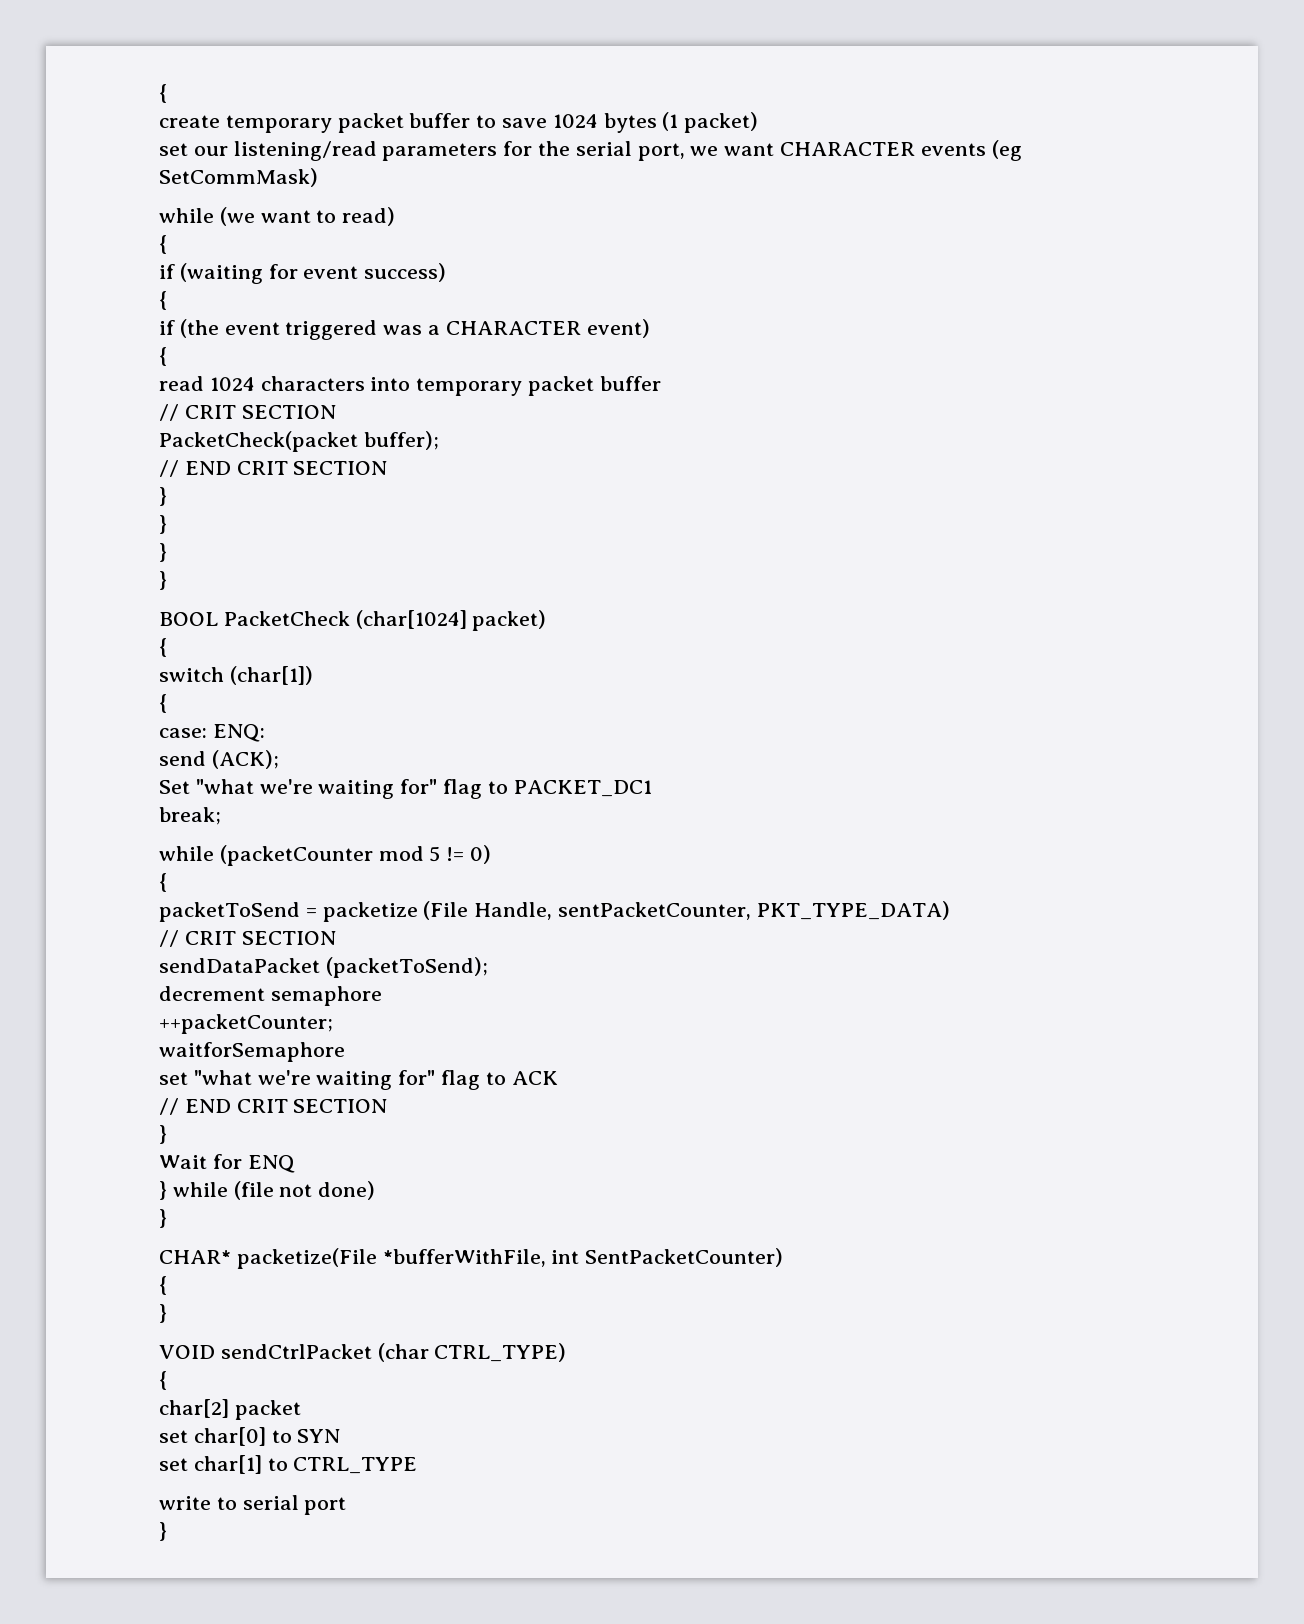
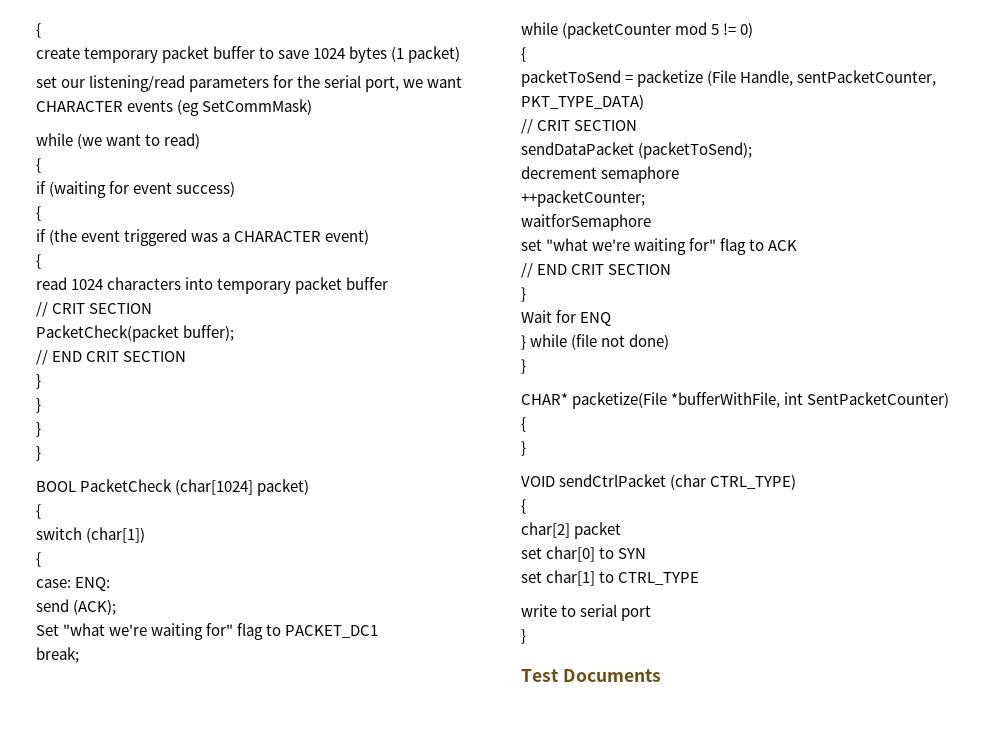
+ Test Documents

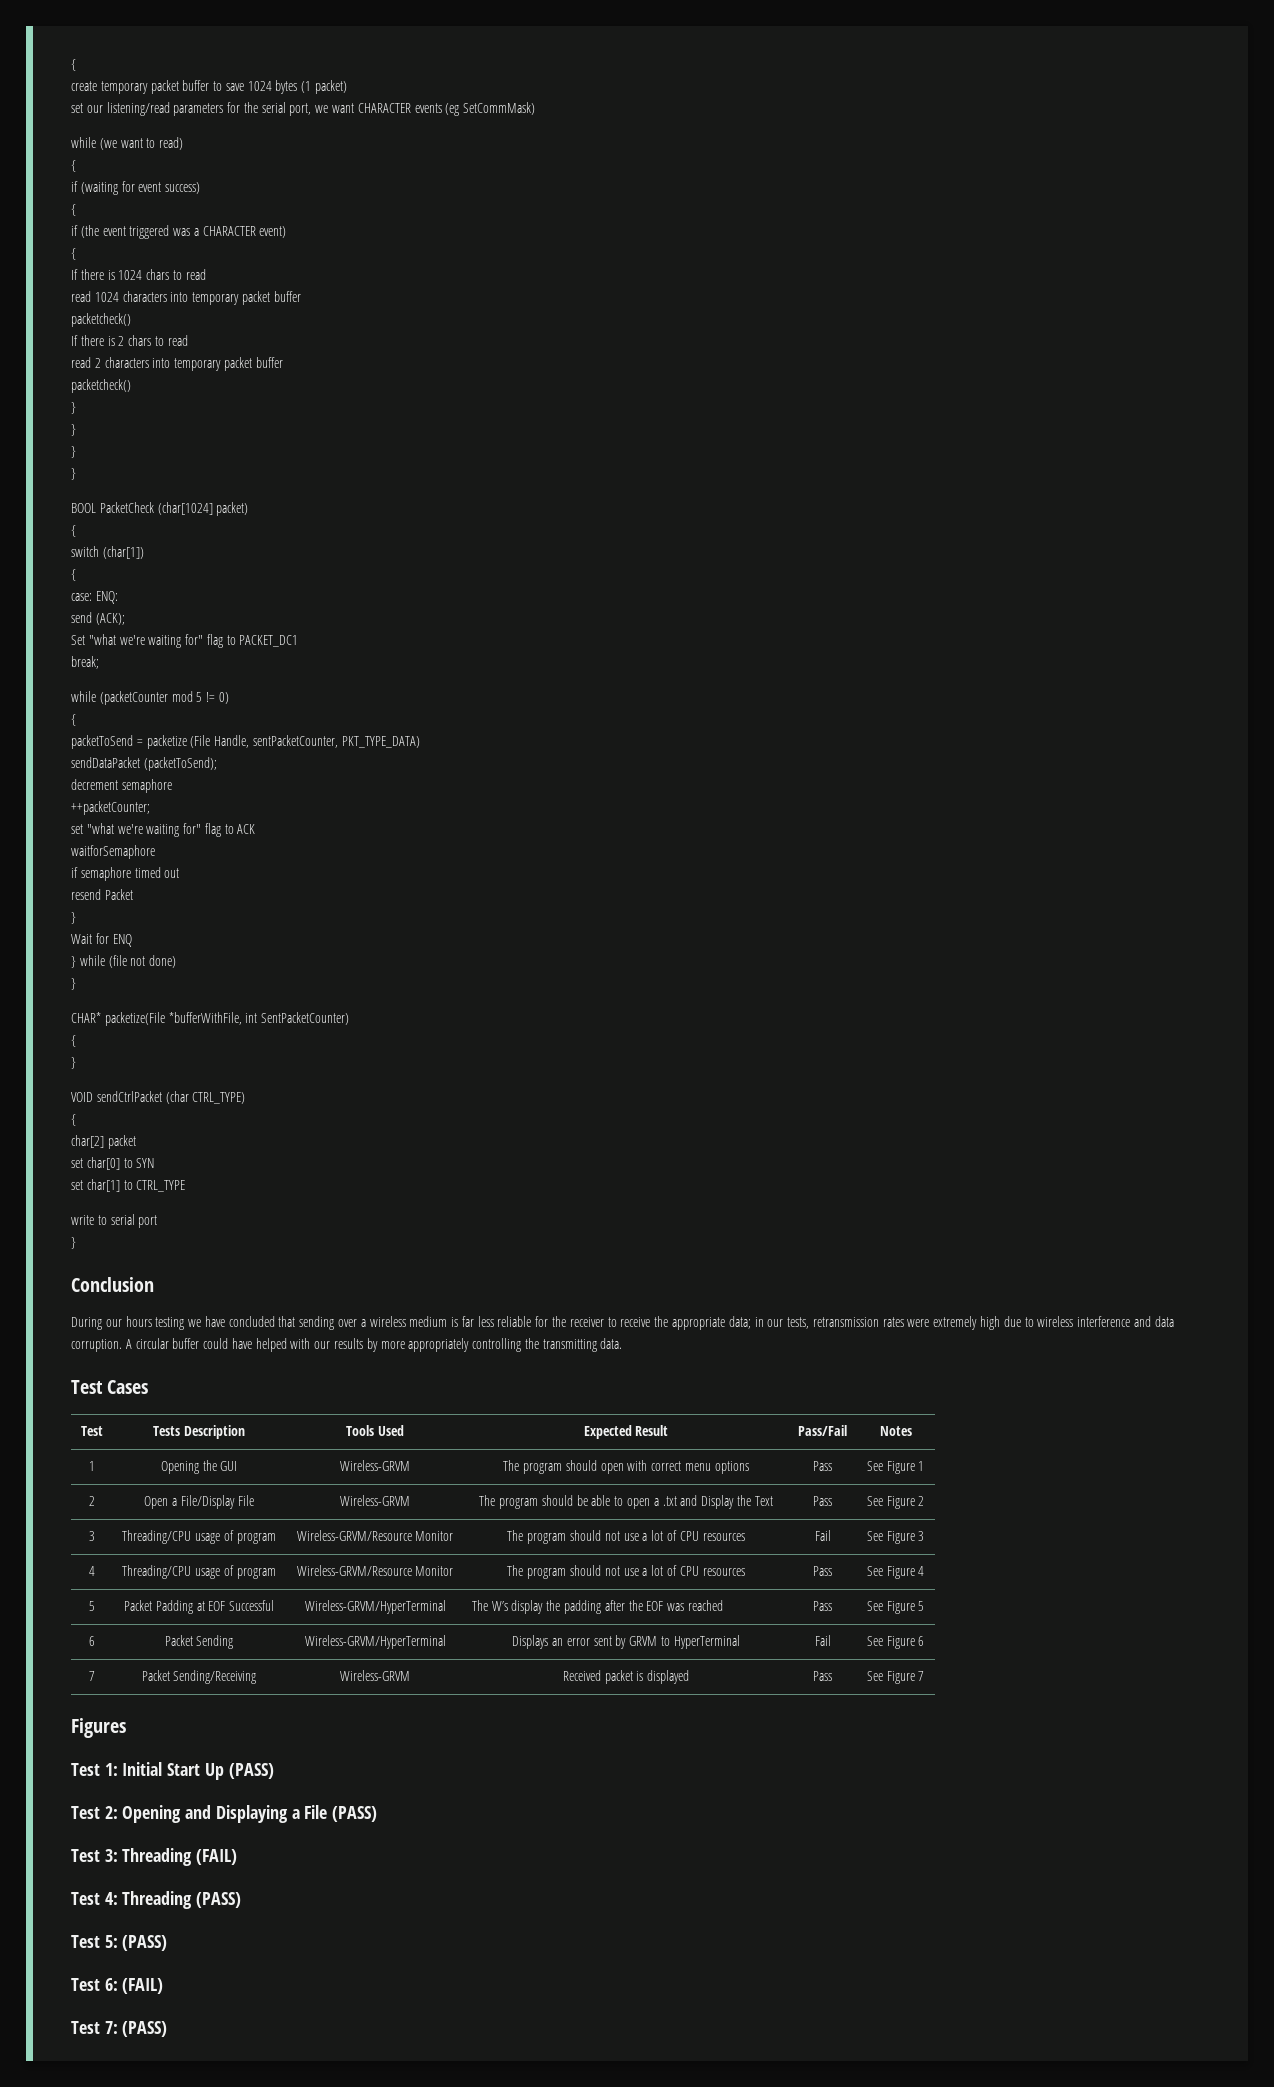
+ If there is 1024 chars to read
  read 1024 characters into temporary packet buffer
- // CRIT SECTION
- PacketCheck(packet buffer);
- // END CRIT SECTION
+ packetcheck()
+ If there is 2 chars to read
+ read 2 characters into temporary packet buffer
+ packetcheck()
  packetToSend = packetize (File Handle, sentPacketCounter, PKT_TYPE_DATA)
- // CRIT SECTION
- waitforSemaphore
  set "what we're waiting for" flag to ACK
- // END CRIT SECTION
+ waitforSemaphore
+ if semaphore timed out
+ resend Packet
- Test Documents
+ Conclusion
+ During our hours testing we have concluded that sending over a wireless medium is far less reliable for the receiver to receive the appropriate data; in our tests, retransmission rates were extremely high due to wireless interference and data corruption. A circular buffer could have helped with our results by more appropriately controlling the transmitting data.
+ Test Cases
+ Test | Tests Description | Tools Used | Expected Result | Pass/Fail | Notes
+ 1 | Opening the GUI | Wireless-GRVM | The program should open with correct menu options | Pass | See Figure 1
+ 2 | Open a File/Display File | Wireless-GRVM | The program should be able to open a .txt and Display the Text | Pass | See Figure 2
+ 3 | Threading/CPU usage of program | Wireless-GRVM/Resource Monitor | The program should not use a lot of CPU resources | Fail | See Figure 3
+ 4 | Threading/CPU usage of program | Wireless-GRVM/Resource Monitor | The program should not use a lot of CPU resources | Pass | See Figure 4
+ 5 | Packet Padding at EOF Successful | Wireless-GRVM/HyperTerminal | The W’s display the padding after the EOF was reached | Pass | See Figure 5
+ 6 | Packet Sending | Wireless-GRVM/HyperTerminal | Displays an error sent by GRVM to HyperTerminal | Fail | See Figure 6
+ 7 | Packet Sending/Receiving | Wireless-GRVM | Received packet is displayed | Pass | See Figure 7
+ Figures
+ Test 1: Initial Start Up (PASS)
+ Test 2: Opening and Displaying a File (PASS)
+ Test 3: Threading (FAIL)
+ Test 4: Threading (PASS)
+ Test 5: (PASS)
+ Test 6: (FAIL)
+ Test 7: (PASS)

